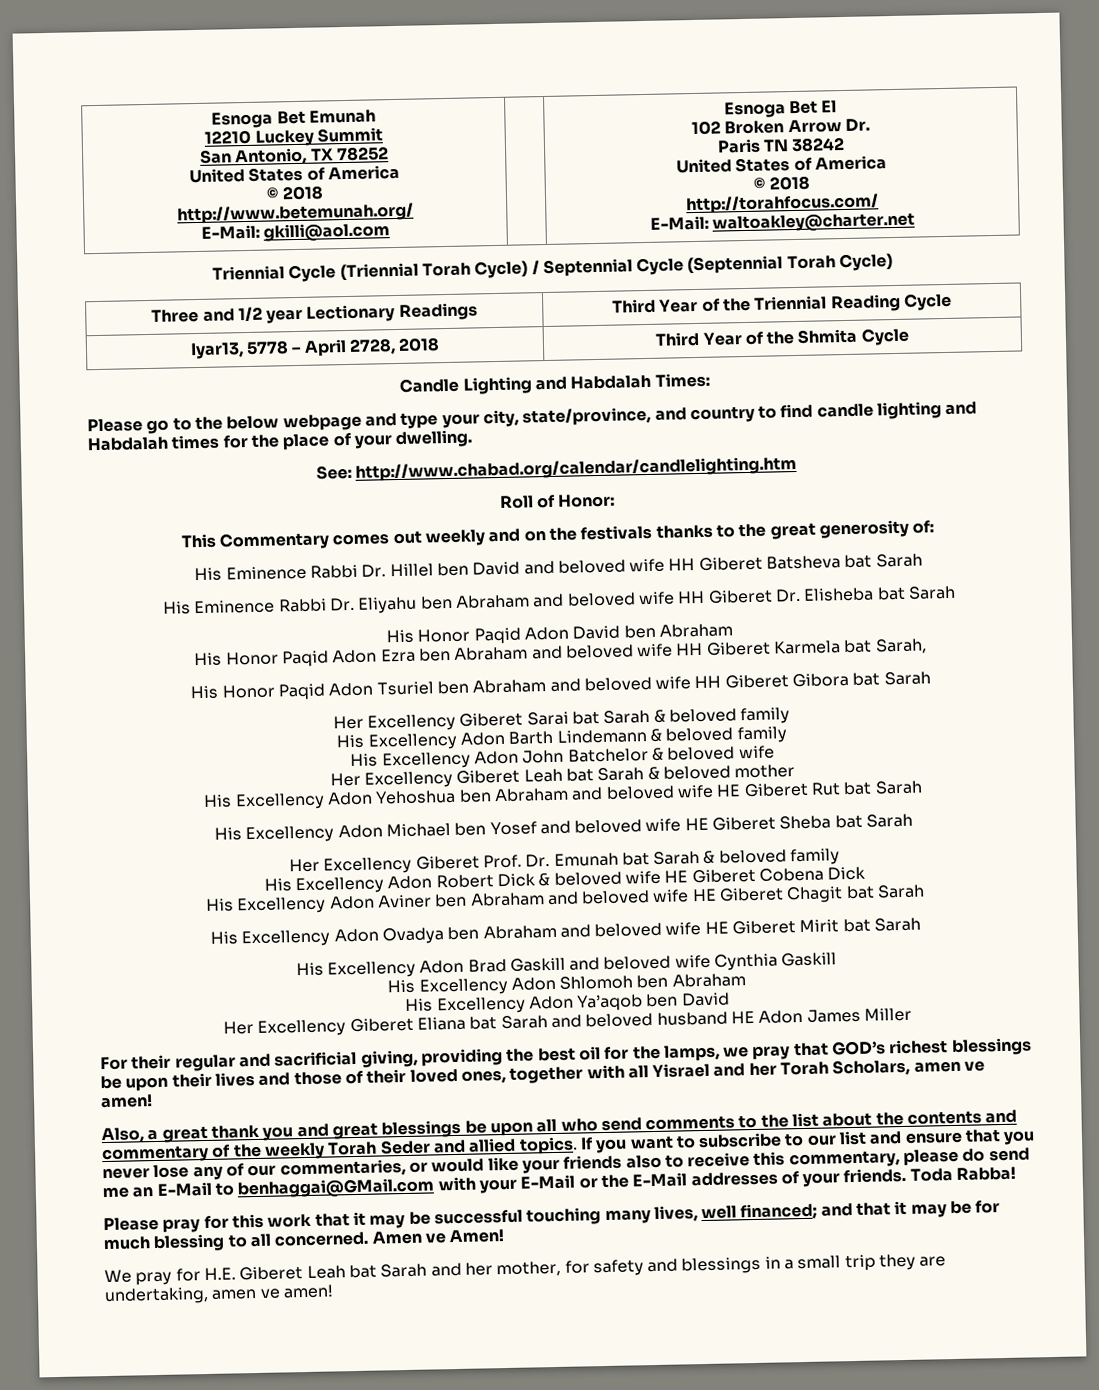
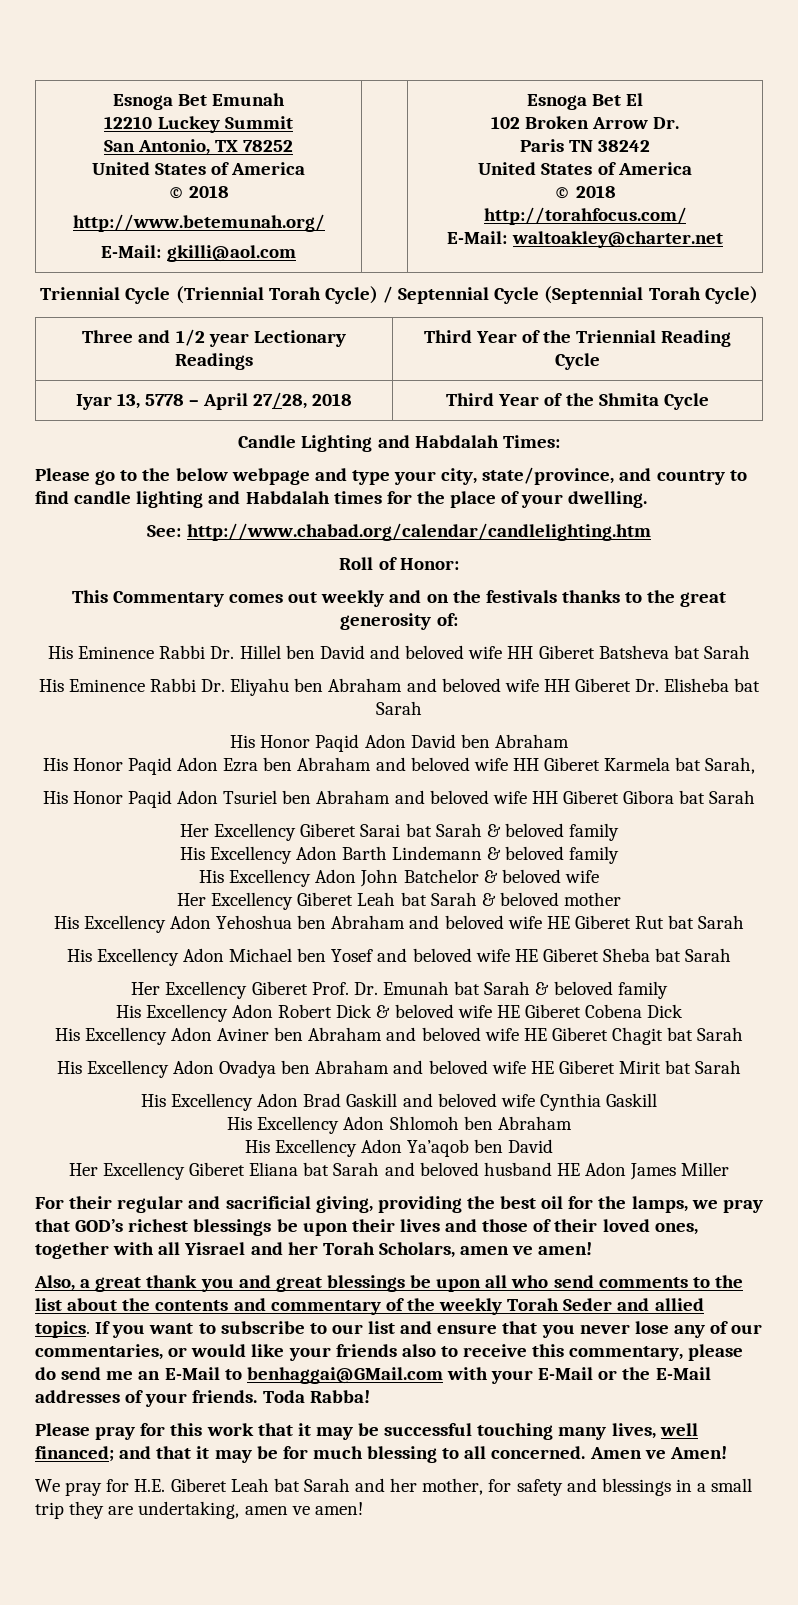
- Iyar13, 5778 – April 2728, 2018 | Third Year of the Shmita Cycle
+ Iyar 13, 5778 – April 27/28, 2018 | Third Year of the Shmita Cycle

